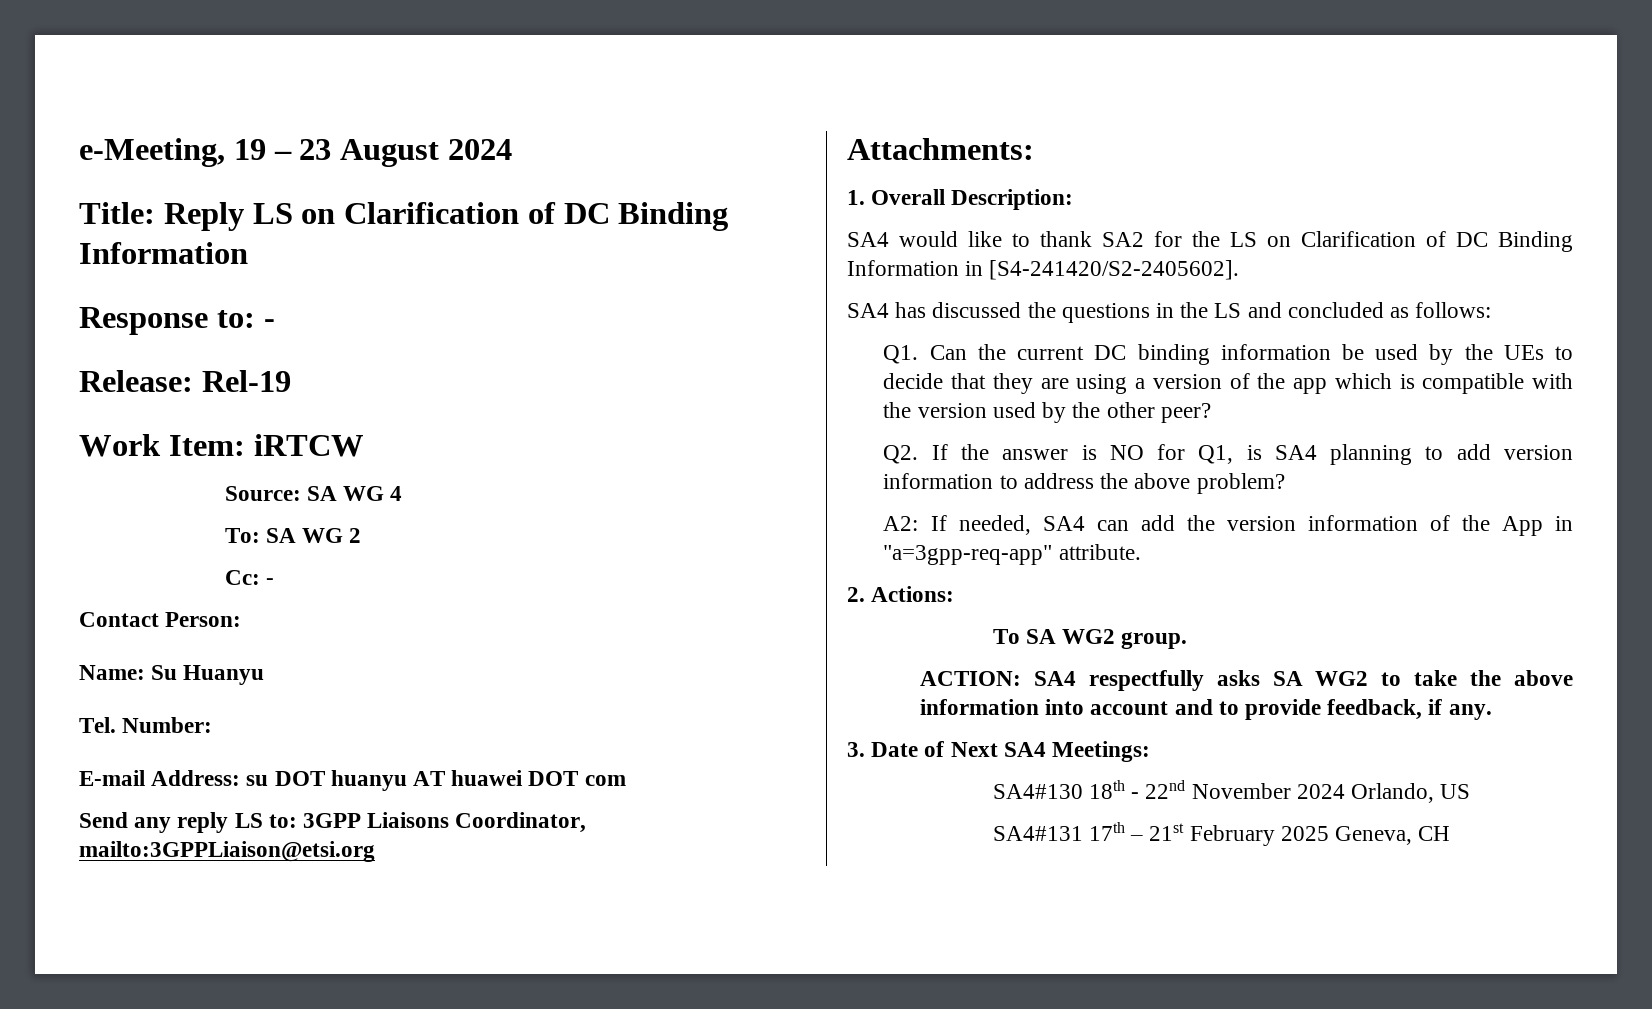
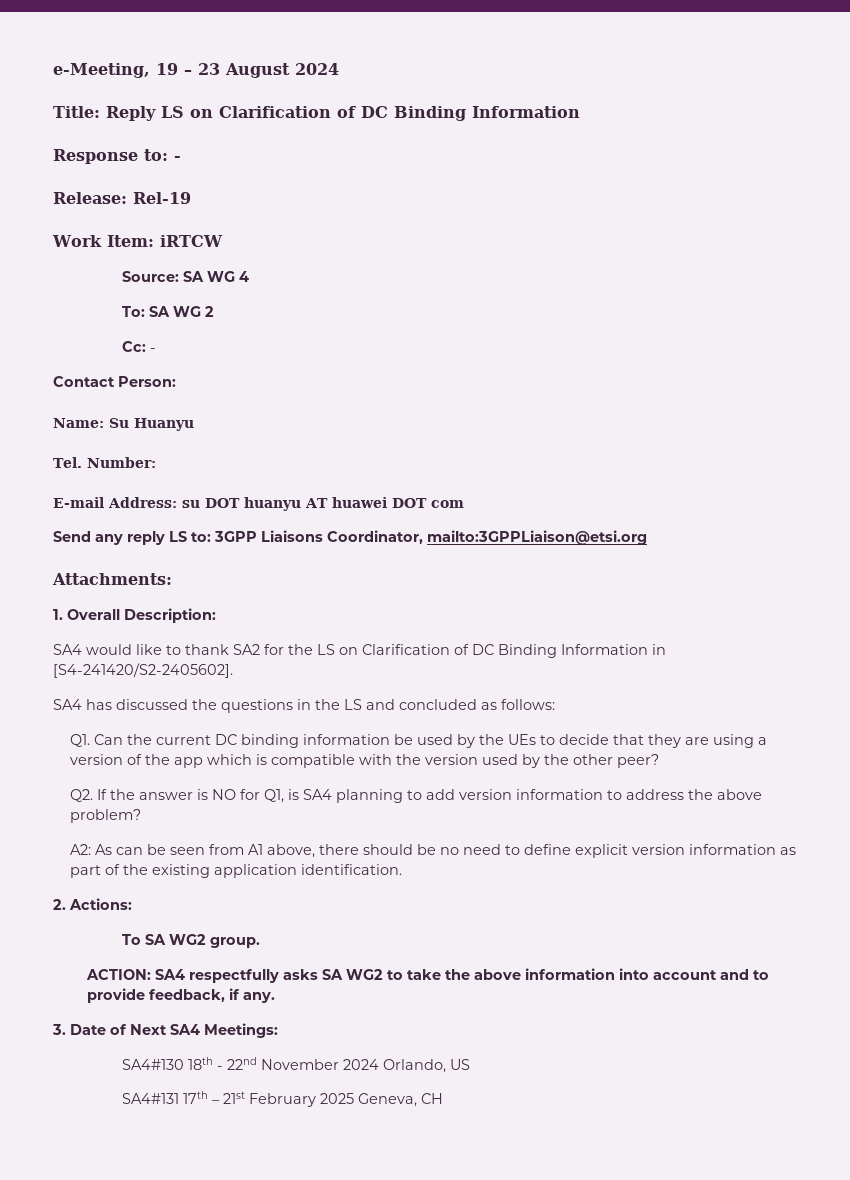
- A2: If needed, SA4 can add the version information of the App in "a=3gpp-req-app" attribute.
+ A2: As can be seen from A1 above, there should be no need to define explicit version information as part of the existing application identification.

